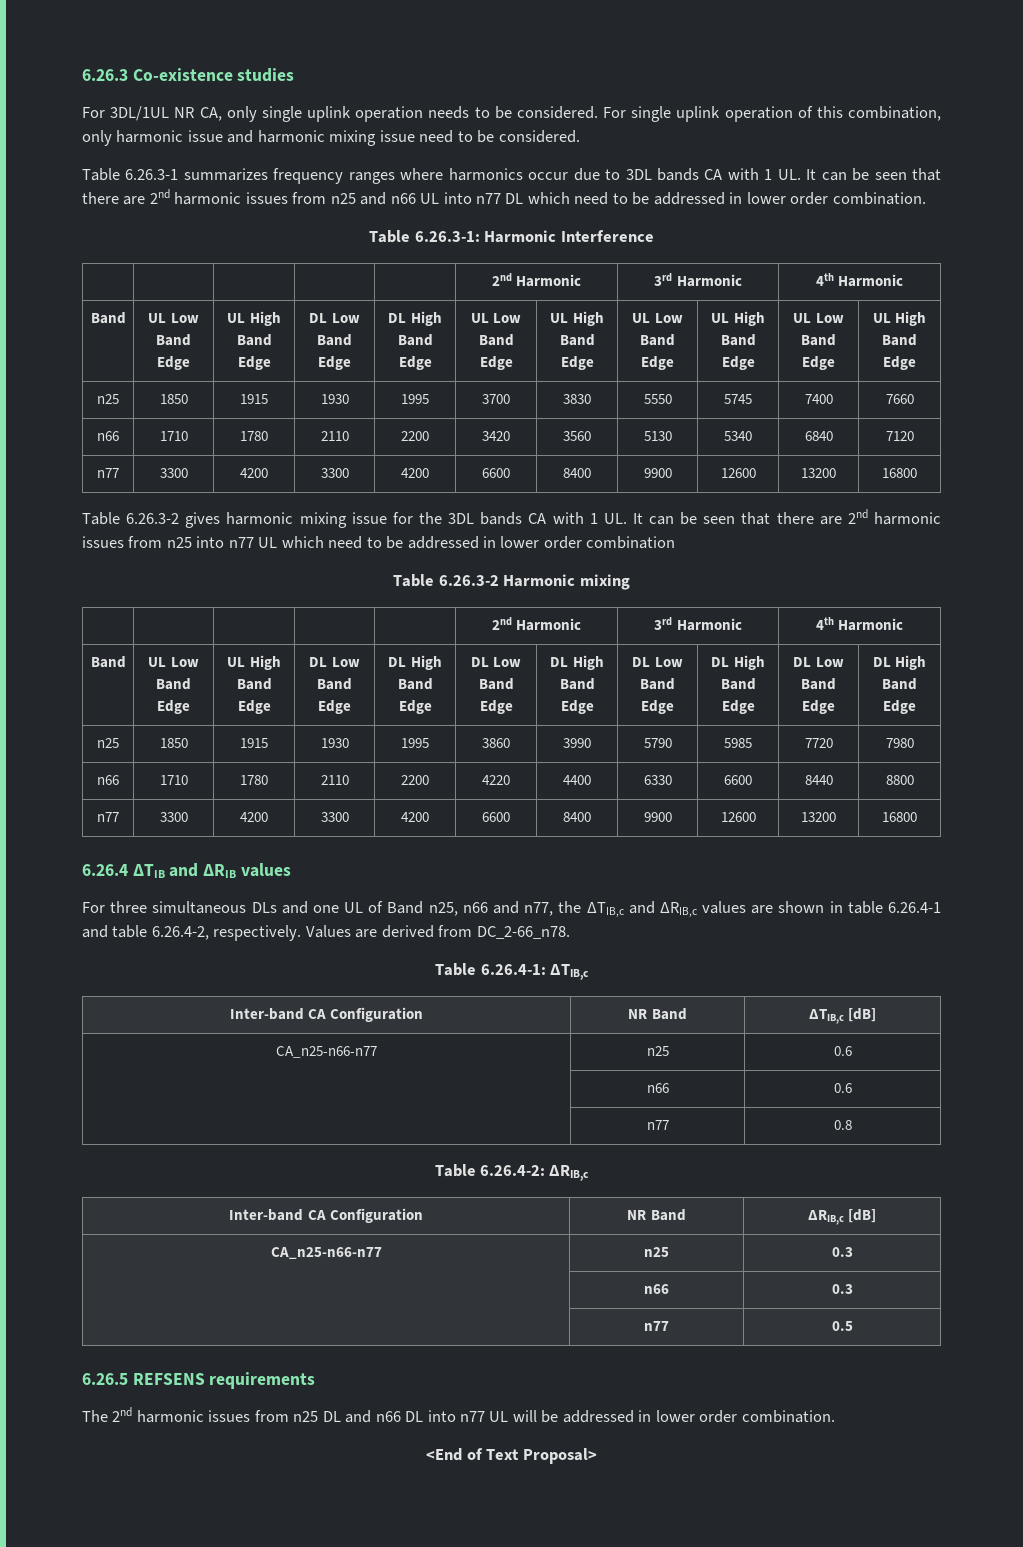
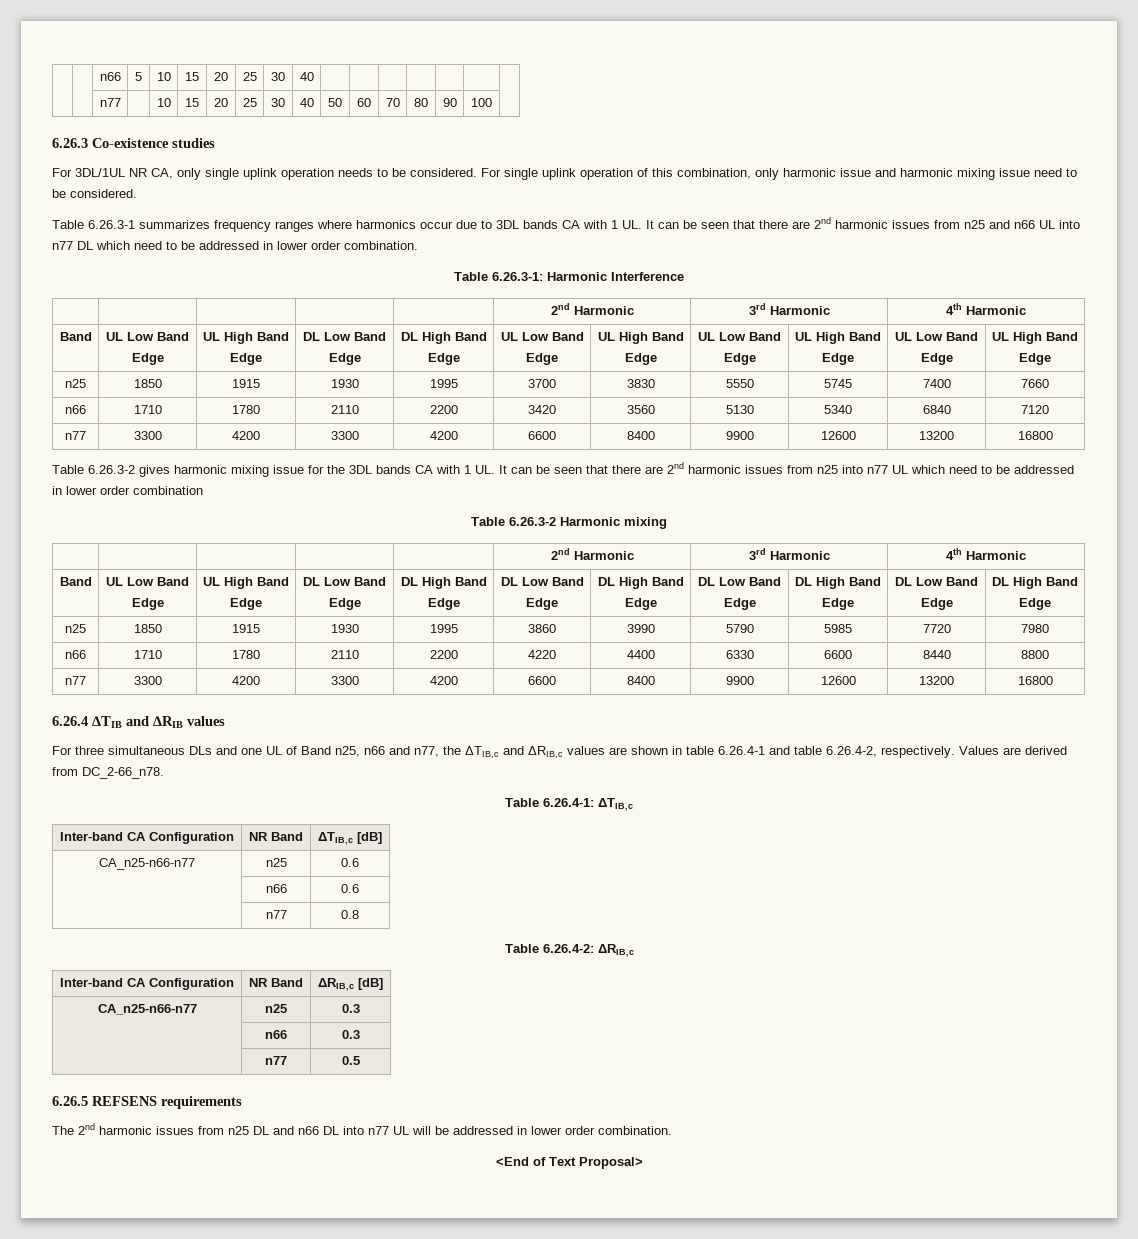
+ | | n66 | 5 | 10 | 15 | 20 | 25 | 30 | 40 | | | | | | |
+ | | n77 | | 10 | 15 | 20 | 25 | 30 | 40 | 50 | 60 | 70 | 80 | 90 | 100 |

